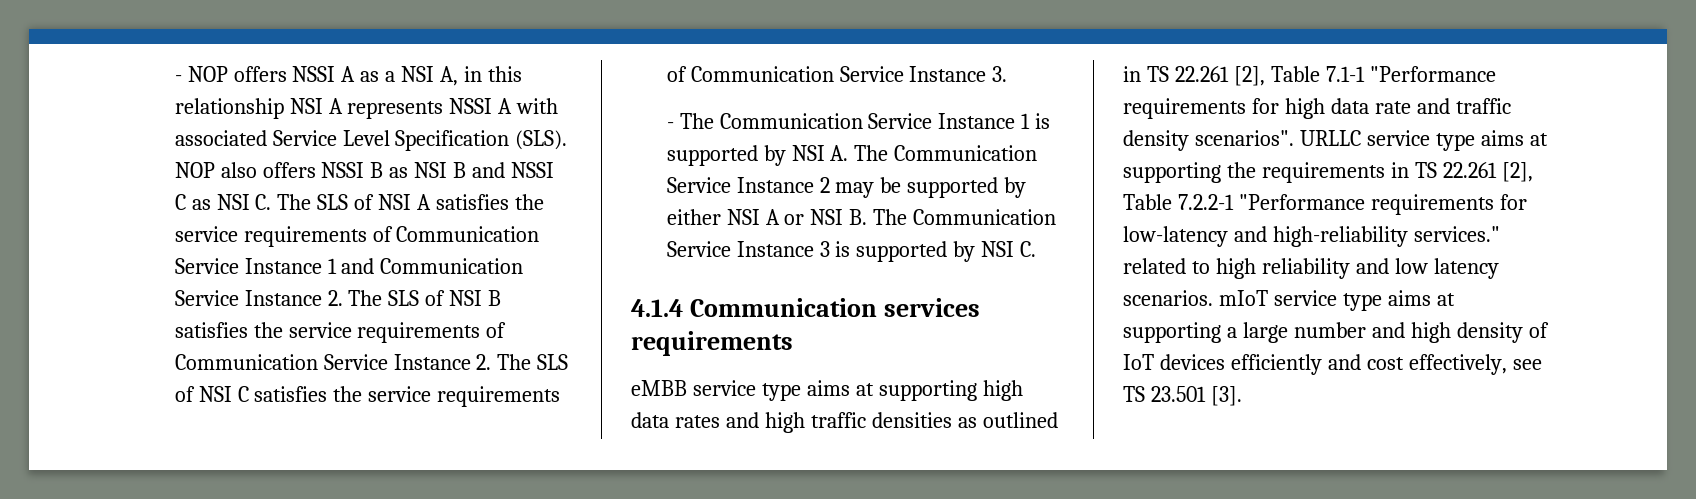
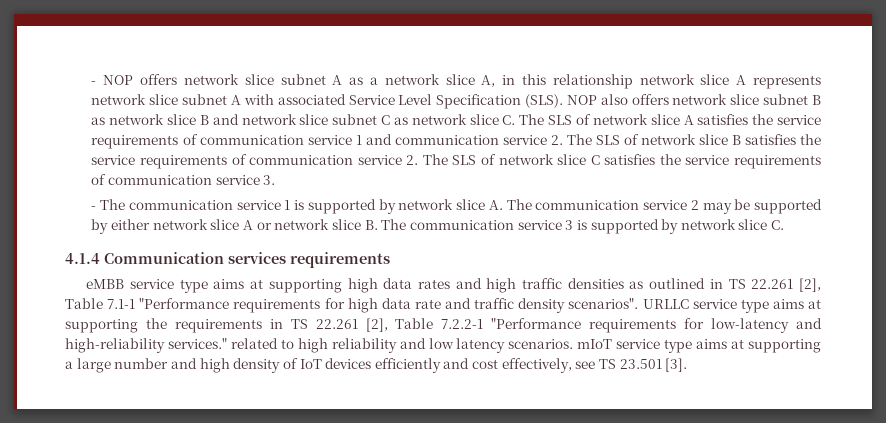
- - NOP offers NSSI A as a NSI A, in this relationship NSI A represents NSSI A with associated Service Level Specification (SLS).
+ - NOP offers network slice subnet A as a network slice A, in this relationship network slice A represents network slice subnet A with associated Service Level Specification (SLS).
- NOP also offers NSSI B as NSI B and NSSI C as NSI C. The SLS of NSI A satisfies the service requirements of Communication Service Instance 1 and Communication Service Instance 2. The SLS of NSI B satisfies the service requirements of Communication Service Instance 2. The SLS of NSI C satisfies the service requirements of Communication Service Instance 3.
+ NOP also offers network slice subnet B as network slice B and network slice subnet C as network slice C. The SLS of network slice A satisfies the service requirements of communication service 1 and communication service 2. The SLS of network slice B satisfies the service requirements of communication service 2. The SLS of network slice C satisfies the service requirements of communication service 3.
- - The Communication Service Instance 1 is supported by NSI A. The Communication Service Instance 2 may be supported by either NSI A or NSI B. The Communication Service Instance 3 is supported by NSI C.
+ - The communication service 1 is supported by network slice A. The communication service 2 may be supported by either network slice A or network slice B. The communication service 3 is supported by network slice C.

